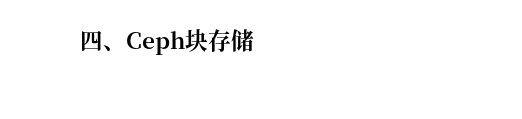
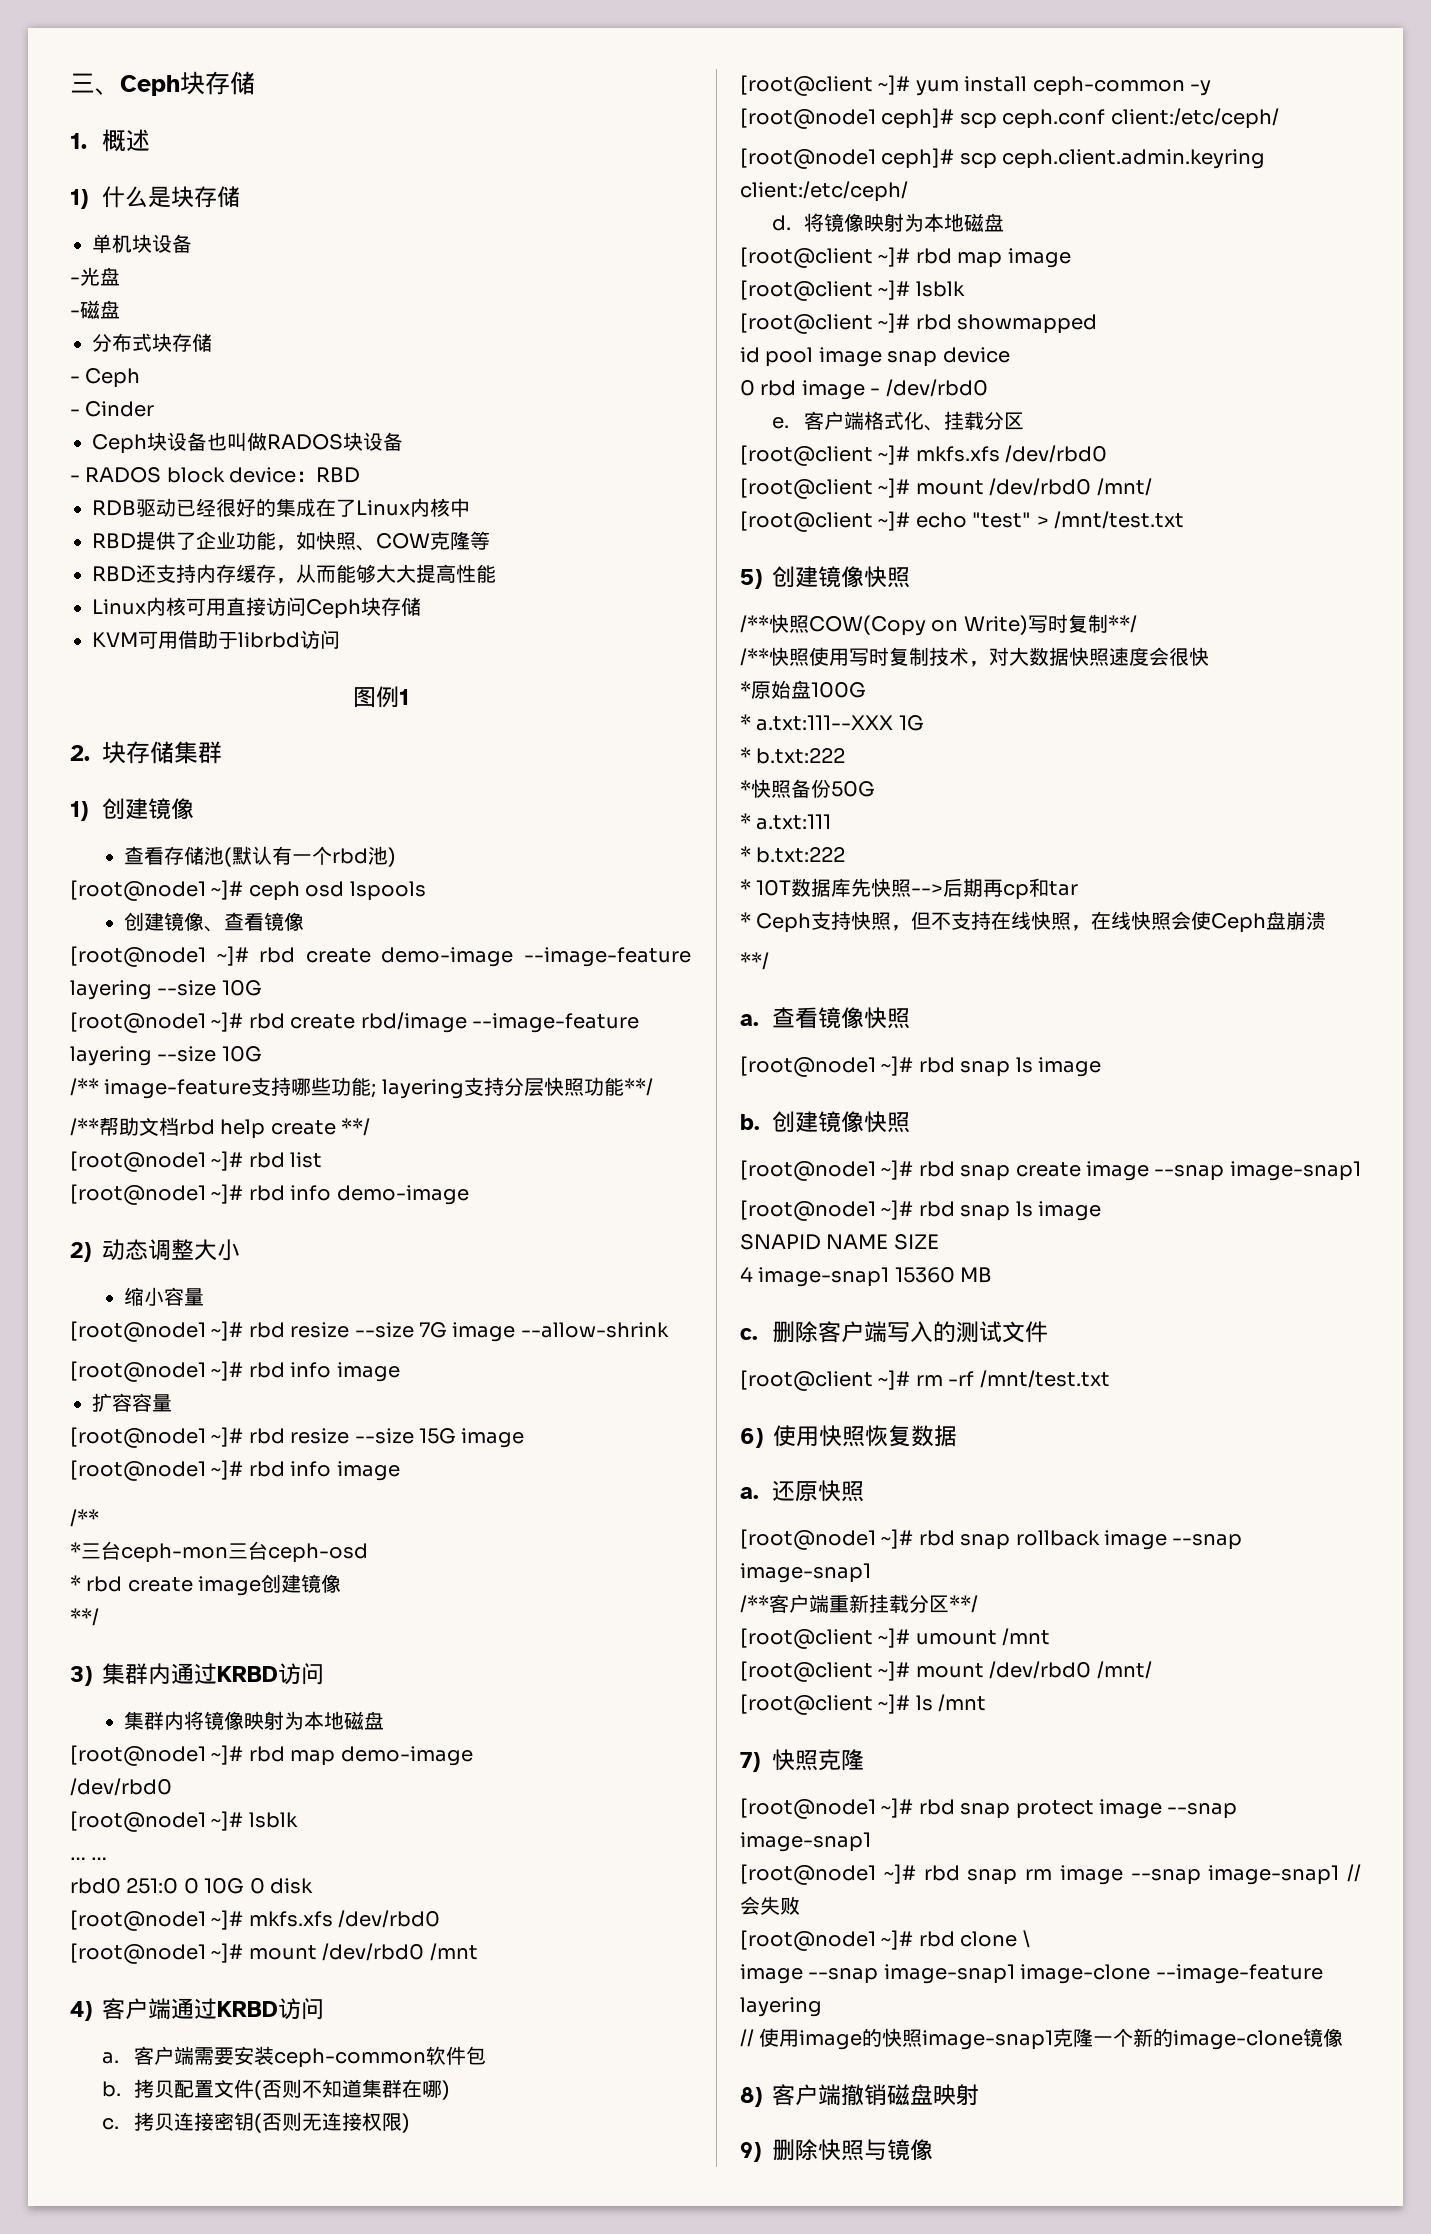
- 四、Ceph块存储
+ 三、Ceph块存储
+ 1.概述
+ 1)什么是块存储
+ 单机块设备
+ -光盘
+ -磁盘
+ 分布式块存储
+ - Ceph
+ - Cinder
+ Ceph块设备也叫做RADOS块设备
+ - RADOS block device：RBD
+ RDB驱动已经很好的集成在了Linux内核中
+ RBD提供了企业功能，如快照、COW克隆等
+ RBD还支持内存缓存，从而能够大大提高性能
+ Linux内核可用直接访问Ceph块存储
+ KVM可用借助于librbd访问
+ 图例1
+ 2.块存储集群
+ 1)创建镜像
+ 查看存储池(默认有一个rbd池)
+ [root@node1 ~]# ceph osd lspools
+ 创建镜像、查看镜像
+ [root@node1 ~]# rbd create demo-image --image-feature layering --size 10G
+ [root@node1 ~]# rbd create rbd/image --image-feature layering --size 10G
+ /** image-feature支持哪些功能; layering支持分层快照功能**/
+ /**帮助文档rbd help create **/
+ [root@node1 ~]# rbd list
+ [root@node1 ~]# rbd info demo-image
+ 2)动态调整大小
+ 缩小容量
+ [root@node1 ~]# rbd resize --size 7G image --allow-shrink
+ [root@node1 ~]# rbd info image
+ 扩容容量
+ [root@node1 ~]# rbd resize --size 15G image
+ [root@node1 ~]# rbd info image
+ /**
+ *三台ceph-mon三台ceph-osd
+ * rbd create image创建镜像
+ **/
+ 3)集群内通过KRBD访问
+ 集群内将镜像映射为本地磁盘
+ [root@node1 ~]# rbd map demo-image
+ /dev/rbd0
+ [root@node1 ~]# lsblk
+ … …
+ rbd0 251:0 0 10G 0 disk
+ [root@node1 ~]# mkfs.xfs /dev/rbd0
+ [root@node1 ~]# mount /dev/rbd0 /mnt
+ 4)客户端通过KRBD访问
+ a.客户端需要安装ceph-common软件包
+ b.拷贝配置文件(否则不知道集群在哪)
+ c.拷贝连接密钥(否则无连接权限)
+ [root@client ~]# yum install ceph-common -y
+ [root@node1 ceph]# scp ceph.conf client:/etc/ceph/
+ [root@node1 ceph]# scp ceph.client.admin.keyring client:/etc/ceph/
+ d.将镜像映射为本地磁盘
+ [root@client ~]# rbd map image
+ [root@client ~]# lsblk
+ [root@client ~]# rbd showmapped
+ id pool image snap device
+ 0 rbd image - /dev/rbd0
+ e.客户端格式化、挂载分区
+ [root@client ~]# mkfs.xfs /dev/rbd0
+ [root@client ~]# mount /dev/rbd0 /mnt/
+ [root@client ~]# echo "test" > /mnt/test.txt
+ 5)创建镜像快照
+ /**快照COW(Copy on Write)写时复制**/
+ /**快照使用写时复制技术，对大数据快照速度会很快
+ *原始盘100G
+ * a.txt:111--XXX 1G
+ * b.txt:222
+ *快照备份50G
+ * a.txt:111
+ * b.txt:222
+ * 10T数据库先快照-->后期再cp和tar
+ * Ceph支持快照，但不支持在线快照，在线快照会使Ceph盘崩溃
+ **/
+ a.查看镜像快照
+ [root@node1 ~]# rbd snap ls image
+ b.创建镜像快照
+ [root@node1 ~]# rbd snap create image --snap image-snap1
+ [root@node1 ~]# rbd snap ls image
+ SNAPID NAME SIZE
+ 4 image-snap1 15360 MB
+ c.删除客户端写入的测试文件
+ [root@client ~]# rm -rf /mnt/test.txt
+ 6)使用快照恢复数据
+ a.还原快照
+ [root@node1 ~]# rbd snap rollback image --snap image-snap1
+ /**客户端重新挂载分区**/
+ [root@client ~]# umount /mnt
+ [root@client ~]# mount /dev/rbd0 /mnt/
+ [root@client ~]# ls /mnt
+ 7)快照克隆
+ [root@node1 ~]# rbd snap protect image --snap image-snap1
+ [root@node1 ~]# rbd snap rm image --snap image-snap1 // 会失败
+ [root@node1 ~]# rbd clone \
+ image --snap image-snap1 image-clone --image-feature layering
+ // 使用image的快照image-snap1克隆一个新的image-clone镜像
+ 8)客户端撤销磁盘映射
+ 9)删除快照与镜像

